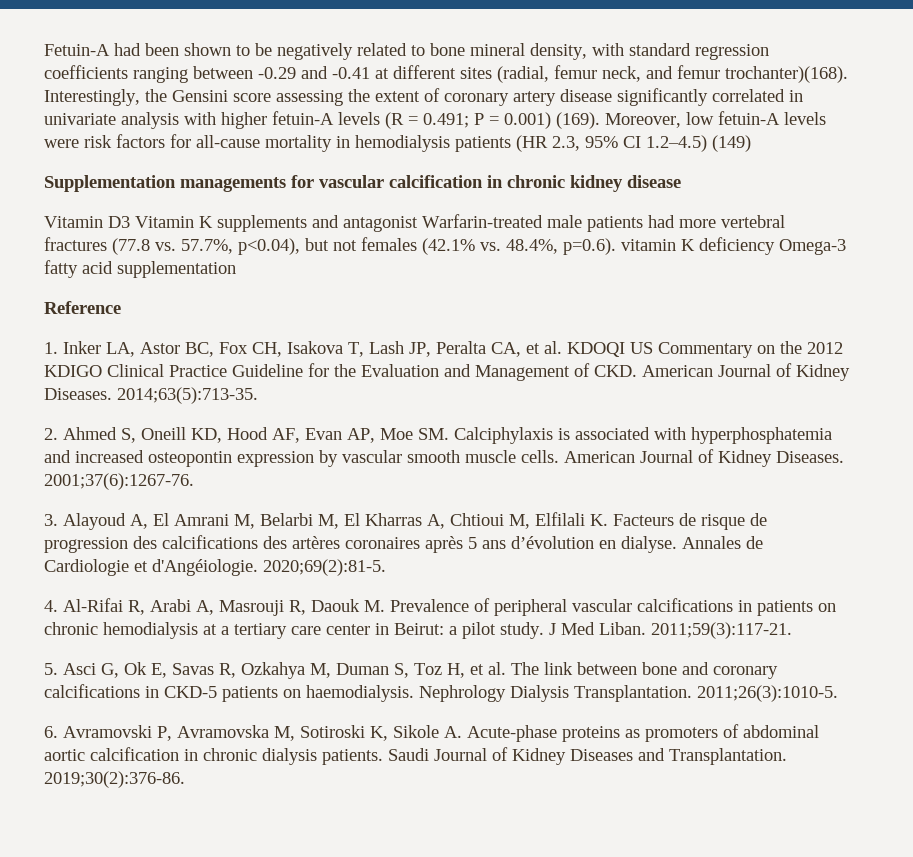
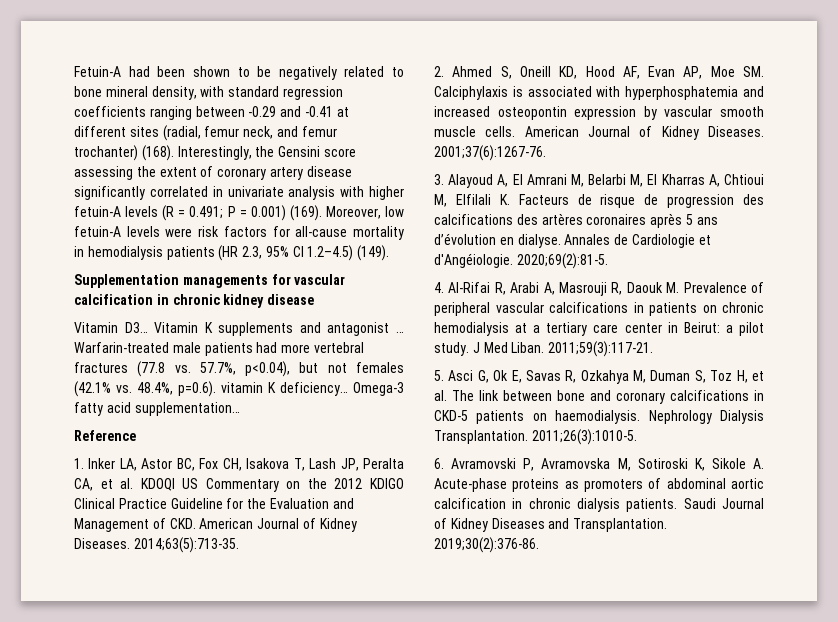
- Fetuin-A had been shown to be negatively related to bone mineral density, with standard regression coefficients ranging between -0.29 and -0.41 at different sites (radial, femur neck, and femur trochanter)(168).
+ Fetuin-A had been shown to be negatively related to bone mineral density, with standard regression coefficients ranging between -0.29 and -0.41 at different sites (radial, femur neck, and femur trochanter) (168).
- Moreover, low fetuin-A levels were risk factors for all-cause mortality in hemodialysis patients (HR 2.3, 95% CI 1.2–4.5) (149)
+ Moreover, low fetuin-A levels were risk factors for all-cause mortality in hemodialysis patients (HR 2.3, 95% CI 1.2–4.5) (149).
- Vitamin D3 Vitamin K supplements and antagonist Warfarin-treated male patients had more vertebral fractures (77.8 vs. 57.7%, p<0.04), but not females (42.1% vs. 48.4%, p=0.6). vitamin K deficiency Omega-3 fatty acid supplementation
+ Vitamin D3… Vitamin K supplements and antagonist … Warfarin-treated male patients had more vertebral fractures (77.8 vs. 57.7%, p<0.04), but not females (42.1% vs. 48.4%, p=0.6). vitamin K deficiency… Omega-3 fatty acid supplementation…

